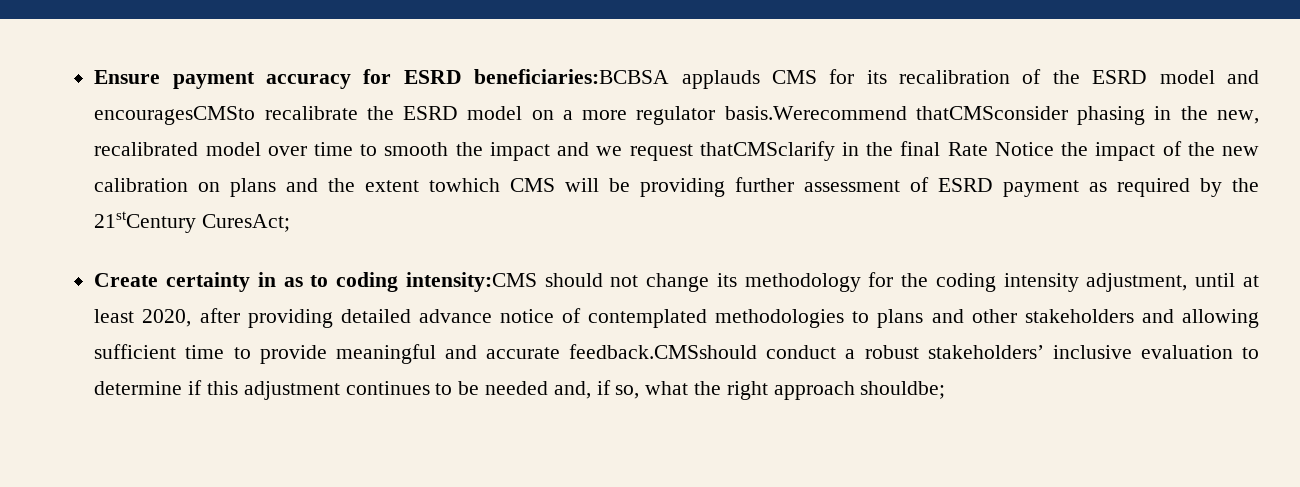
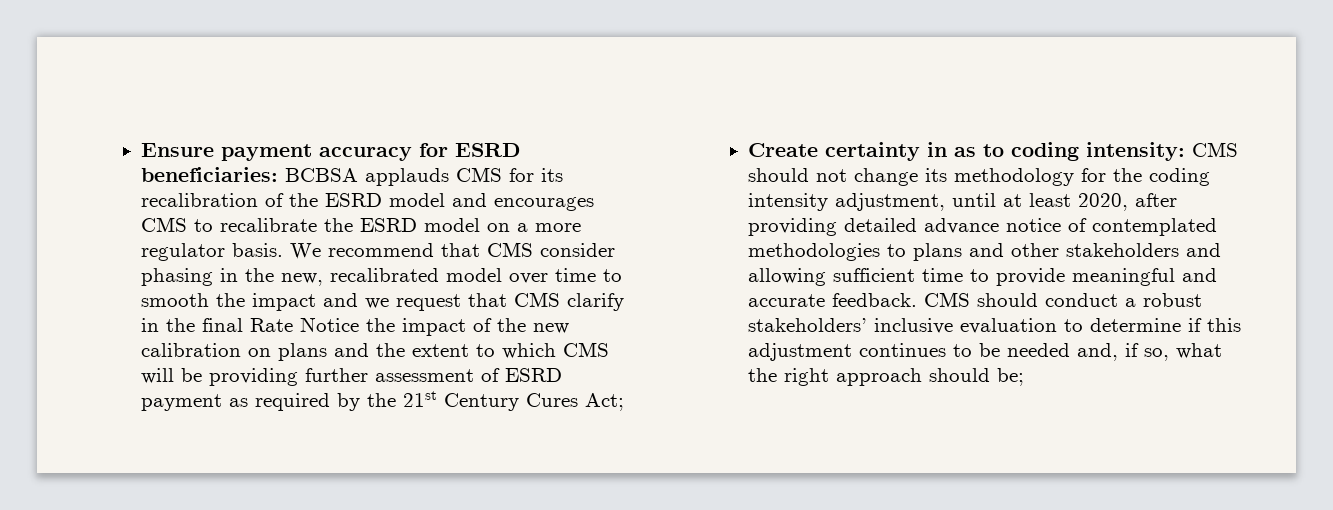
- Ensure payment accuracy for ESRD beneficiaries:BCBSA applauds CMS for its recalibration of the ESRD model and encouragesCMSto recalibrate the ESRD model on a more regulator basis.Werecommend thatCMSconsider phasing in the new, recalibrated model over time to smooth the impact and we request thatCMSclarify in the final Rate Notice the impact of the new calibration on plans and the extent towhich CMS will be providing further assessment of ESRD payment as required by the 21stCentury CuresAct;
+ Ensure payment accuracy for ESRD beneficiaries: BCBSA applauds CMS for its recalibration of the ESRD model and encourages CMS to recalibrate the ESRD model on a more regulator basis. We recommend that CMS consider phasing in the new, recalibrated model over time to smooth the impact and we request that CMS clarify in the final Rate Notice the impact of the new calibration on plans and the extent to which CMS will be providing further assessment of ESRD payment as required by the 21st Century Cures Act;
- Create certainty in as to coding intensity:CMS should not change its methodology for the coding intensity adjustment, until at least 2020, after providing detailed advance notice of contemplated methodologies to plans and other stakeholders and allowing sufficient time to provide meaningful and accurate feedback.CMSshould conduct a robust stakeholders’ inclusive evaluation to determine if this adjustment continues to be needed and, if so, what the right approach shouldbe;
+ Create certainty in as to coding intensity: CMS should not change its methodology for the coding intensity adjustment, until at least 2020, after providing detailed advance notice of contemplated methodologies to plans and other stakeholders and allowing sufficient time to provide meaningful and accurate feedback. CMS should conduct a robust stakeholders’ inclusive evaluation to determine if this adjustment continues to be needed and, if so, what the right approach should be;

